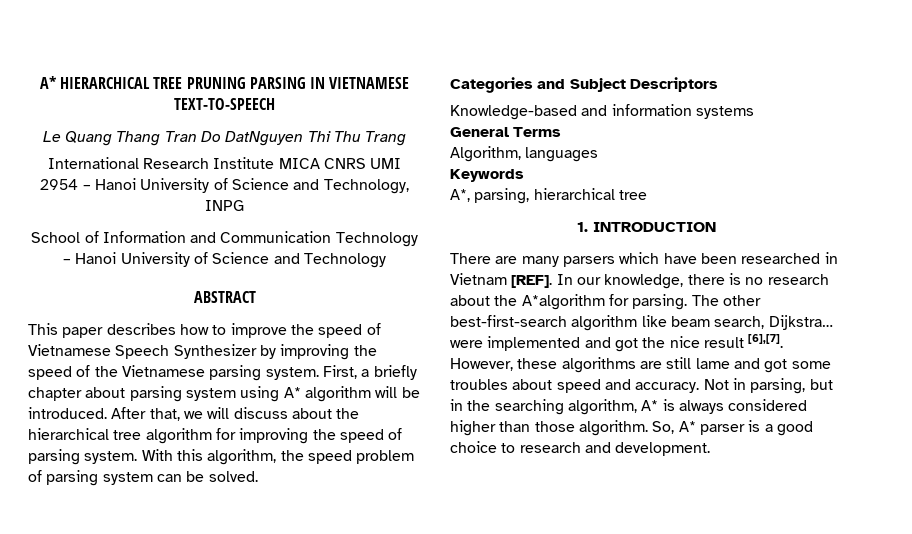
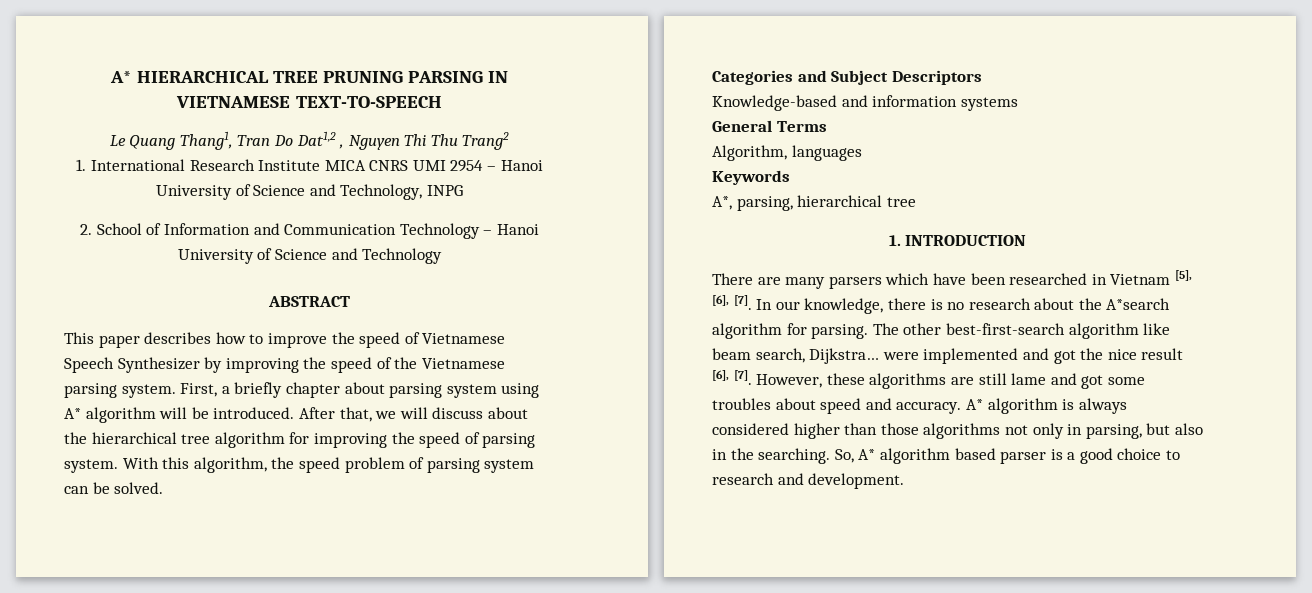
- Le Quang Thang Tran Do DatNguyen Thi Thu Trang
- International Research Institute MICA CNRS UMI 2954 – Hanoi University of Science and Technology, INPG
+ Le Quang Thang1, Tran Do Dat1,2 , Nguyen Thi Thu Trang2
+ 1. International Research Institute MICA CNRS UMI 2954 – Hanoi University of Science and Technology, INPG
- School of Information and Communication Technology – Hanoi University of Science and Technology
+ 2. School of Information and Communication Technology – Hanoi University of Science and Technology
- There are many parsers which have been researched in Vietnam [REF].
+ There are many parsers which have been researched in Vietnam [5], [6], [7].
- In our knowledge, there is no research about the A*algorithm for parsing.
+ In our knowledge, there is no research about the A*search algorithm for parsing.
- The other best-first-search algorithm like beam search, Dijkstra… were implemented and got the nice result [6],[7].
+ The other best-first-search algorithm like beam search, Dijkstra… were implemented and got the nice result [6], [7].
- Not in parsing, but in the searching algorithm, A* is always considered higher than those algorithm. So, A* parser is a good choice to research and development.
+ A* algorithm is always considered higher than those algorithms not only in parsing, but also in the searching. So, A* algorithm based parser is a good choice to research and development.

